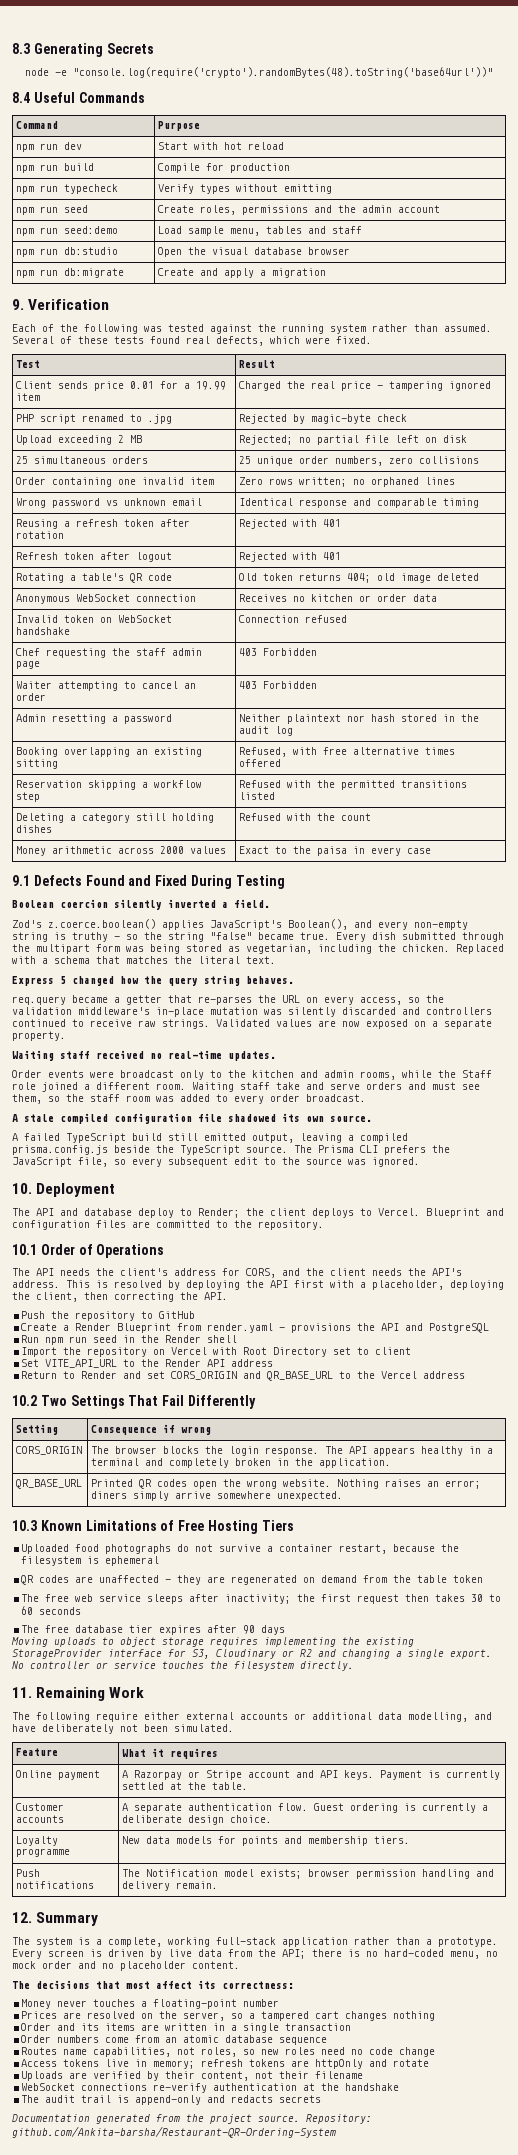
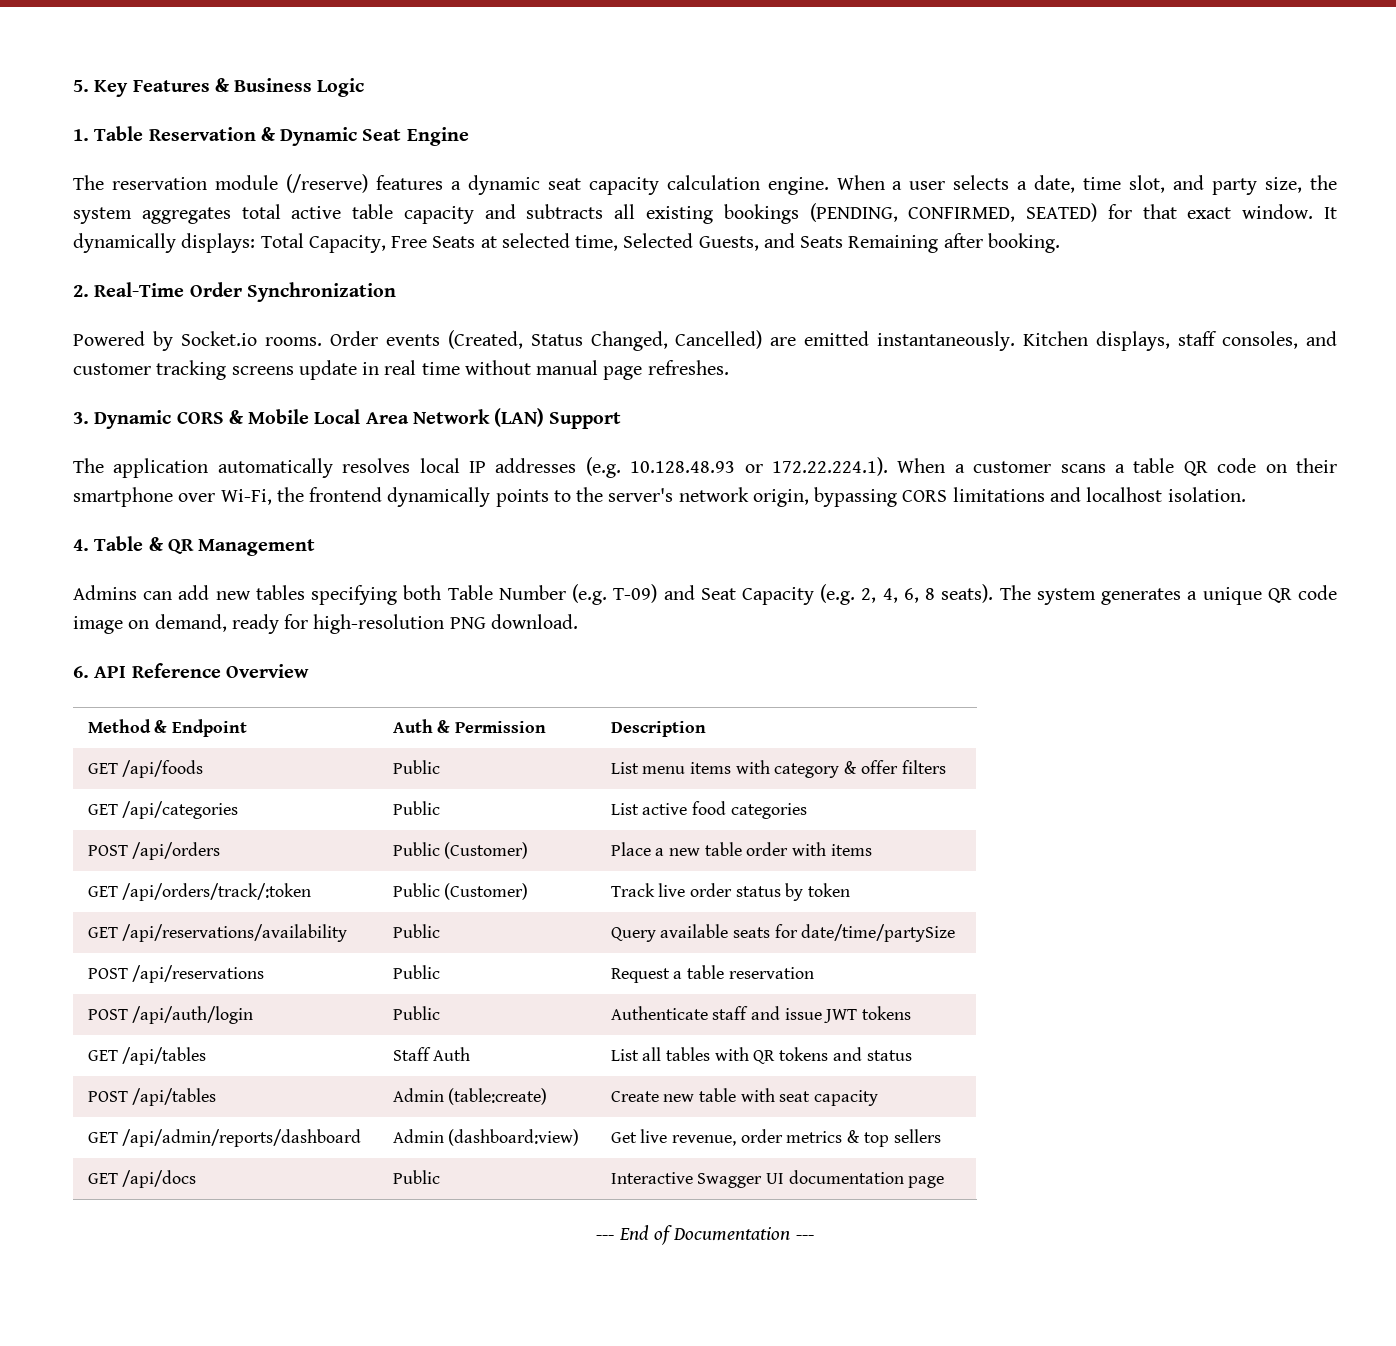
- 8.3 Generating Secrets
- node -e "console.log(require('crypto').randomBytes(48).toString('base64url'))"
- 8.4 Useful Commands
- Command | Purpose
- npm run dev | Start with hot reload
- npm run build | Compile for production
- npm run typecheck | Verify types without emitting
- npm run seed | Create roles, permissions and the admin account
- npm run seed:demo | Load sample menu, tables and staff
- npm run db:studio | Open the visual database browser
- npm run db:migrate | Create and apply a migration
- 9. Verification
- Each of the following was tested against the running system rather than assumed. Several of these tests found real defects, which were fixed.
- Test | Result
- Client sends price 0.01 for a 19.99 item | Charged the real price — tampering ignored
- PHP script renamed to .jpg | Rejected by magic-byte check
- Upload exceeding 2 MB | Rejected; no partial file left on disk
- 25 simultaneous orders | 25 unique order numbers, zero collisions
- Order containing one invalid item | Zero rows written; no orphaned lines
- Wrong password vs unknown email | Identical response and comparable timing
- Reusing a refresh token after rotation | Rejected with 401
- Refresh token after logout | Rejected with 401
- Rotating a table's QR code | Old token returns 404; old image deleted
- Anonymous WebSocket connection | Receives no kitchen or order data
- Invalid token on WebSocket handshake | Connection refused
- Chef requesting the staff admin page | 403 Forbidden
- Waiter attempting to cancel an order | 403 Forbidden
- Admin resetting a password | Neither plaintext nor hash stored in the audit log
- Booking overlapping an existing sitting | Refused, with free alternative times offered
- Reservation skipping a workflow step | Refused with the permitted transitions listed
- Deleting a category still holding dishes | Refused with the count
- Money arithmetic across 2000 values | Exact to the paisa in every case
- 9.1 Defects Found and Fixed During Testing
- Boolean coercion silently inverted a field.
- Zod's z.coerce.boolean() applies JavaScript's Boolean(), and every non-empty string is truthy — so the string "false" became true. Every dish submitted through the multipart form was being stored as vegetarian, including the chicken. Replaced with a schema that matches the literal text.
- Express 5 changed how the query string behaves.
- req.query became a getter that re-parses the URL on every access, so the validation middleware's in-place mutation was silently discarded and controllers continued to receive raw strings. Validated values are now exposed on a separate property.
- Waiting staff received no real-time updates.
- Order events were broadcast only to the kitchen and admin rooms, while the Staff role joined a different room. Waiting staff take and serve orders and must see them, so the staff room was added to every order broadcast.
- A stale compiled configuration file shadowed its own source.
- A failed TypeScript build still emitted output, leaving a compiled prisma.config.js beside the TypeScript source. The Prisma CLI prefers the JavaScript file, so every subsequent edit to the source was ignored.
- 10. Deployment
- The API and database deploy to Render; the client deploys to Vercel. Blueprint and configuration files are committed to the repository.
- 10.1 Order of Operations
- The API needs the client's address for CORS, and the client needs the API's address. This is resolved by deploying the API first with a placeholder, deploying the client, then correcting the API.
- Push the repository to GitHub
- Create a Render Blueprint from render.yaml — provisions the API and PostgreSQL
- Run npm run seed in the Render shell
- Import the repository on Vercel with Root Directory set to client
- Set VITE_API_URL to the Render API address
- Return to Render and set CORS_ORIGIN and QR_BASE_URL to the Vercel address
- 10.2 Two Settings That Fail Differently
- Setting | Consequence if wrong
- CORS_ORIGIN | The browser blocks the login response. The API appears healthy in a terminal and completely broken in the application.
- QR_BASE_URL | Printed QR codes open the wrong website. Nothing raises an error; diners simply arrive somewhere unexpected.
- 10.3 Known Limitations of Free Hosting Tiers
- Uploaded food photographs do not survive a container restart, because the filesystem is ephemeral
- QR codes are unaffected — they are regenerated on demand from the table token
- The free web service sleeps after inactivity; the first request then takes 30 to 60 seconds
- The free database tier expires after 90 days
- Moving uploads to object storage requires implementing the existing StorageProvider interface for S3, Cloudinary or R2 and changing a single export. No controller or service touches the filesystem directly.
- 11. Remaining Work
- The following require either external accounts or additional data modelling, and have deliberately not been simulated.
- Feature | What it requires
- Online payment | A Razorpay or Stripe account and API keys. Payment is currently settled at the table.
- Customer accounts | A separate authentication flow. Guest ordering is currently a deliberate design choice.
- Loyalty programme | New data models for points and membership tiers.
- Push notifications | The Notification model exists; browser permission handling and delivery remain.
- 12. Summary
- The system is a complete, working full-stack application rather than a prototype. Every screen is driven by live data from the API; there is no hard-coded menu, no mock order and no placeholder content.
- The decisions that most affect its correctness:
- Money never touches a floating-point number
- Prices are resolved on the server, so a tampered cart changes nothing
- Order and its items are written in a single transaction
- Order numbers come from an atomic database sequence
- Routes name capabilities, not roles, so new roles need no code change
- Access tokens live in memory; refresh tokens are httpOnly and rotate
- Uploads are verified by their content, not their filename
- WebSocket connections re-verify authentication at the handshake
- The audit trail is append-only and redacts secrets
- Documentation generated from the project source. Repository: github.com/Ankita-barsha/Restaurant-QR-Ordering-System
+ 5. Key Features & Business Logic
+ 1. Table Reservation & Dynamic Seat Engine
+ The reservation module (/reserve) features a dynamic seat capacity calculation engine. When a user selects a date, time slot, and party size, the system aggregates total active table capacity and subtracts all existing bookings (PENDING, CONFIRMED, SEATED) for that exact window. It dynamically displays: Total Capacity, Free Seats at selected time, Selected Guests, and Seats Remaining after booking.
+ 2. Real-Time Order Synchronization
+ Powered by Socket.io rooms. Order events (Created, Status Changed, Cancelled) are emitted instantaneously. Kitchen displays, staff consoles, and customer tracking screens update in real time without manual page refreshes.
+ 3. Dynamic CORS & Mobile Local Area Network (LAN) Support
+ The application automatically resolves local IP addresses (e.g. 10.128.48.93 or 172.22.224.1). When a customer scans a table QR code on their smartphone over Wi-Fi, the frontend dynamically points to the server's network origin, bypassing CORS limitations and localhost isolation.
+ 4. Table & QR Management
+ Admins can add new tables specifying both Table Number (e.g. T-09) and Seat Capacity (e.g. 2, 4, 6, 8 seats). The system generates a unique QR code image on demand, ready for high-resolution PNG download.
+ 6. API Reference Overview
+ Method & Endpoint | Auth & Permission | Description
+ GET /api/foods | Public | List menu items with category & offer filters
+ GET /api/categories | Public | List active food categories
+ POST /api/orders | Public (Customer) | Place a new table order with items
+ GET /api/orders/track/:token | Public (Customer) | Track live order status by token
+ GET /api/reservations/availability | Public | Query available seats for date/time/partySize
+ POST /api/reservations | Public | Request a table reservation
+ POST /api/auth/login | Public | Authenticate staff and issue JWT tokens
+ GET /api/tables | Staff Auth | List all tables with QR tokens and status
+ POST /api/tables | Admin (table:create) | Create new table with seat capacity
+ GET /api/admin/reports/dashboard | Admin (dashboard:view) | Get live revenue, order metrics & top sellers
+ GET /api/docs | Public | Interactive Swagger UI documentation page
+ --- End of Documentation ---

